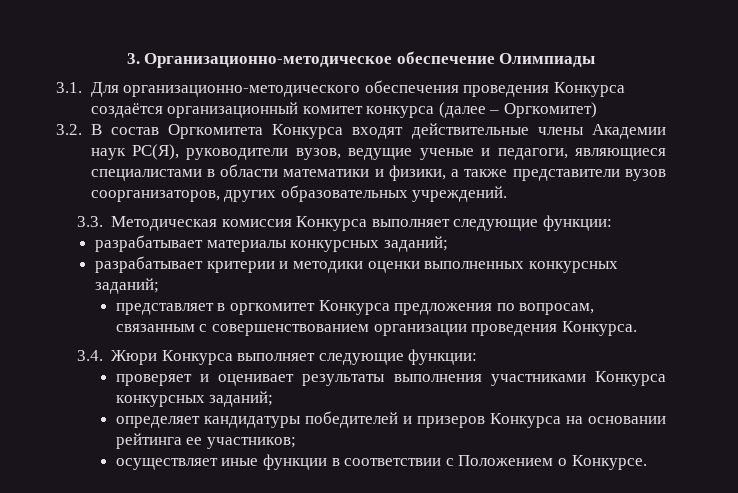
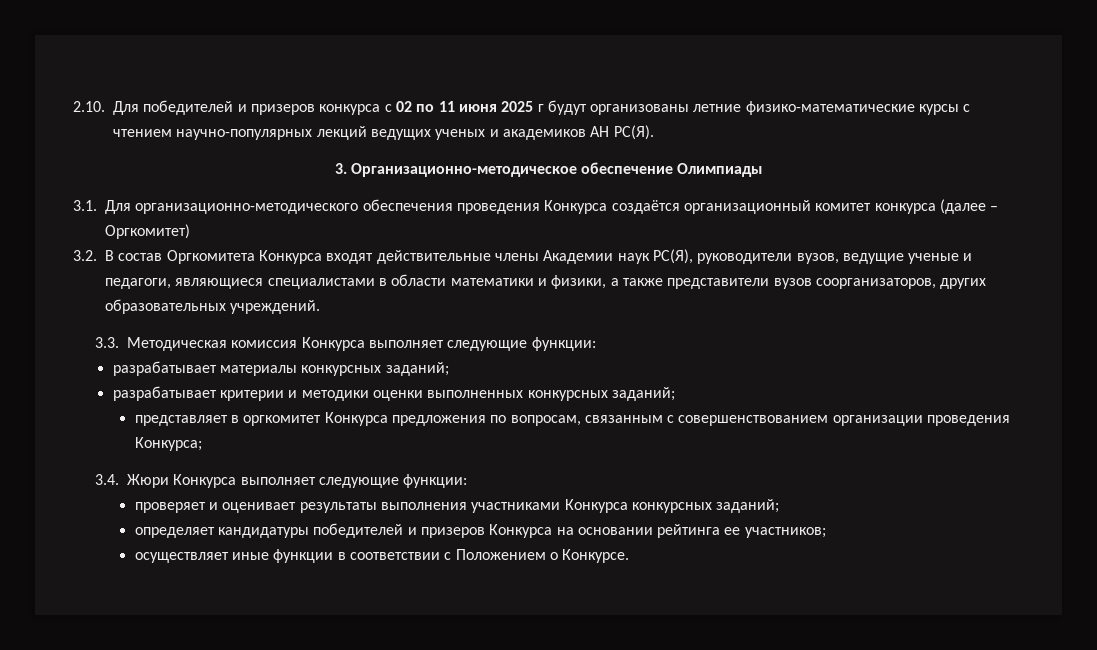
+ 2.10. Для победителей и призеров конкурса с 02 по 11 июня 2025 г будут организованы летние физико-математические курсы с чтением научно-популярных лекций ведущих ученых и академиков АН РС(Я).
- представляет в оргкомитет Конкурса предложения по вопросам, связанным с совершенствованием организации проведения Конкурса.
+ представляет в оргкомитет Конкурса предложения по вопросам, связанным с совершенствованием организации проведения Конкурса;

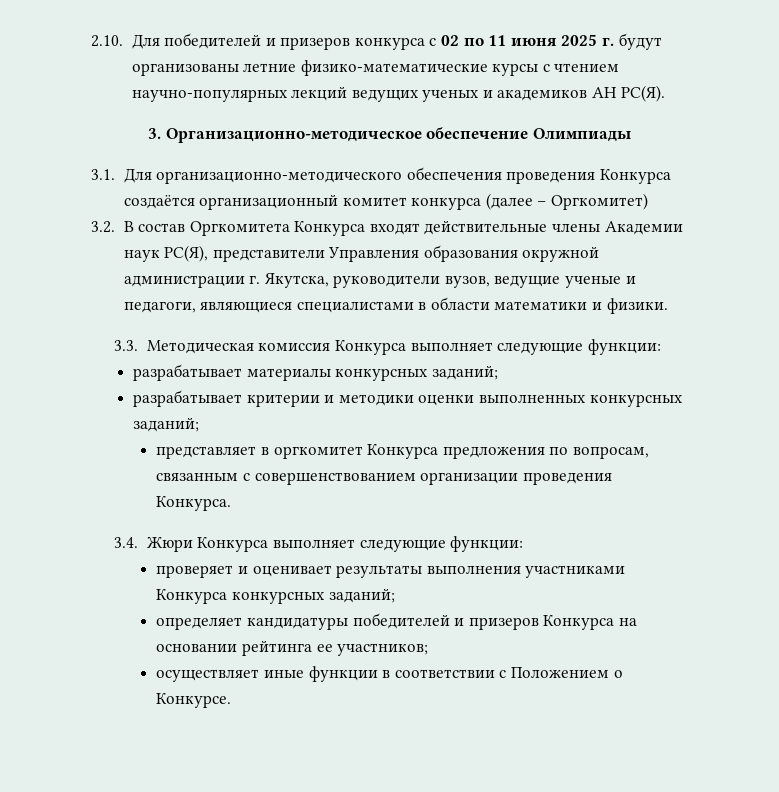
- 2.10. Для победителей и призеров конкурса с 02 по 11 июня 2025 г будут организованы летние физико-математические курсы с чтением научно-популярных лекций ведущих ученых и академиков АН РС(Я).
+ 2.10. Для победителей и призеров конкурса с 02 по 11 июня 2025 г. будут организованы летние физико-математические курсы с чтением научно-популярных лекций ведущих ученых и академиков АН РС(Я).
- 3.2. В состав Оргкомитета Конкурса входят действительные члены Академии наук РС(Я), руководители вузов, ведущие ученые и педагоги, являющиеся специалистами в области математики и физики, а также представители вузов соорганизаторов, других образовательных учреждений.
+ 3.2. В состав Оргкомитета Конкурса входят действительные члены Академии наук РС(Я), представители Управления образования окружной администрации г. Якутска, руководители вузов, ведущие ученые и педагоги, являющиеся специалистами в области математики и физики.
- представляет в оргкомитет Конкурса предложения по вопросам, связанным с совершенствованием организации проведения Конкурса;
+ представляет в оргкомитет Конкурса предложения по вопросам, связанным с совершенствованием организации проведения Конкурса.

